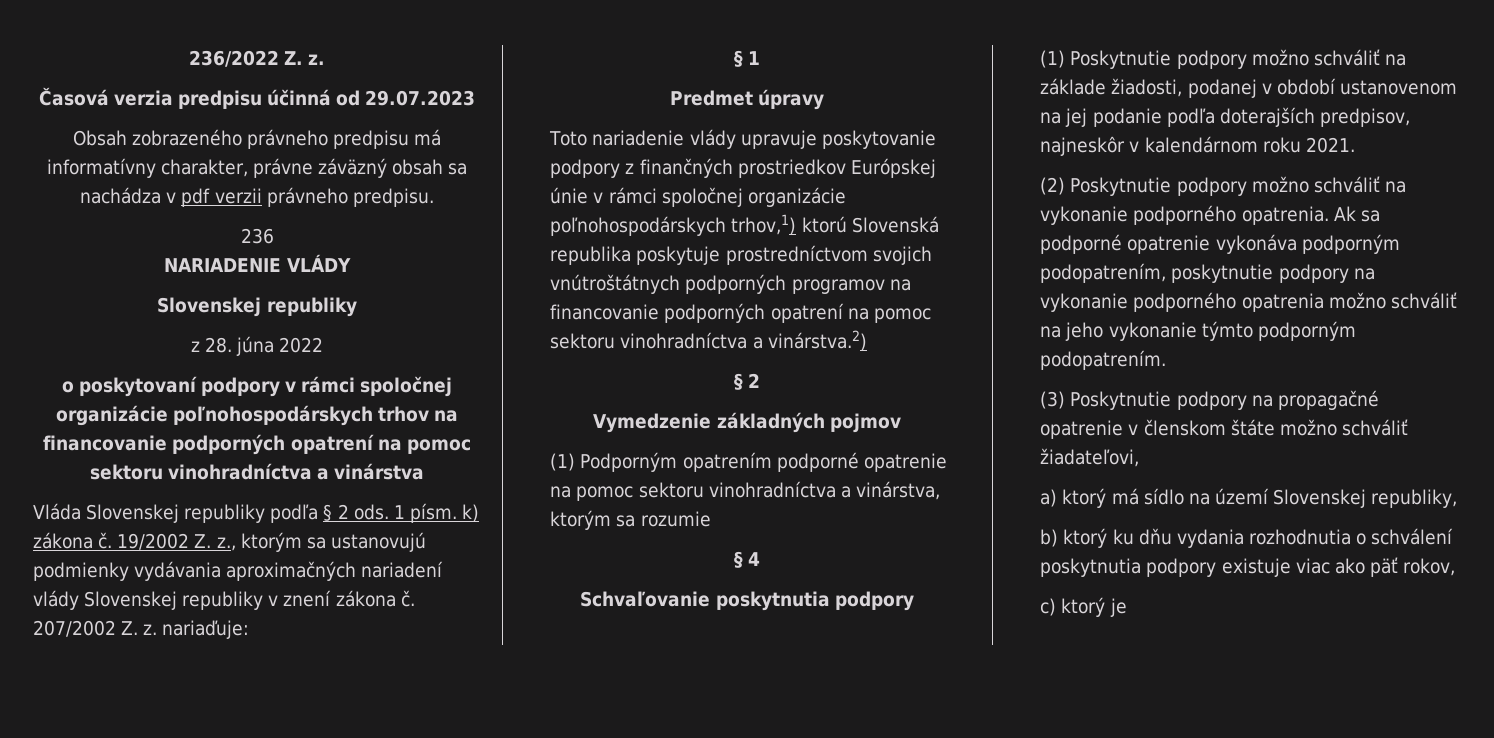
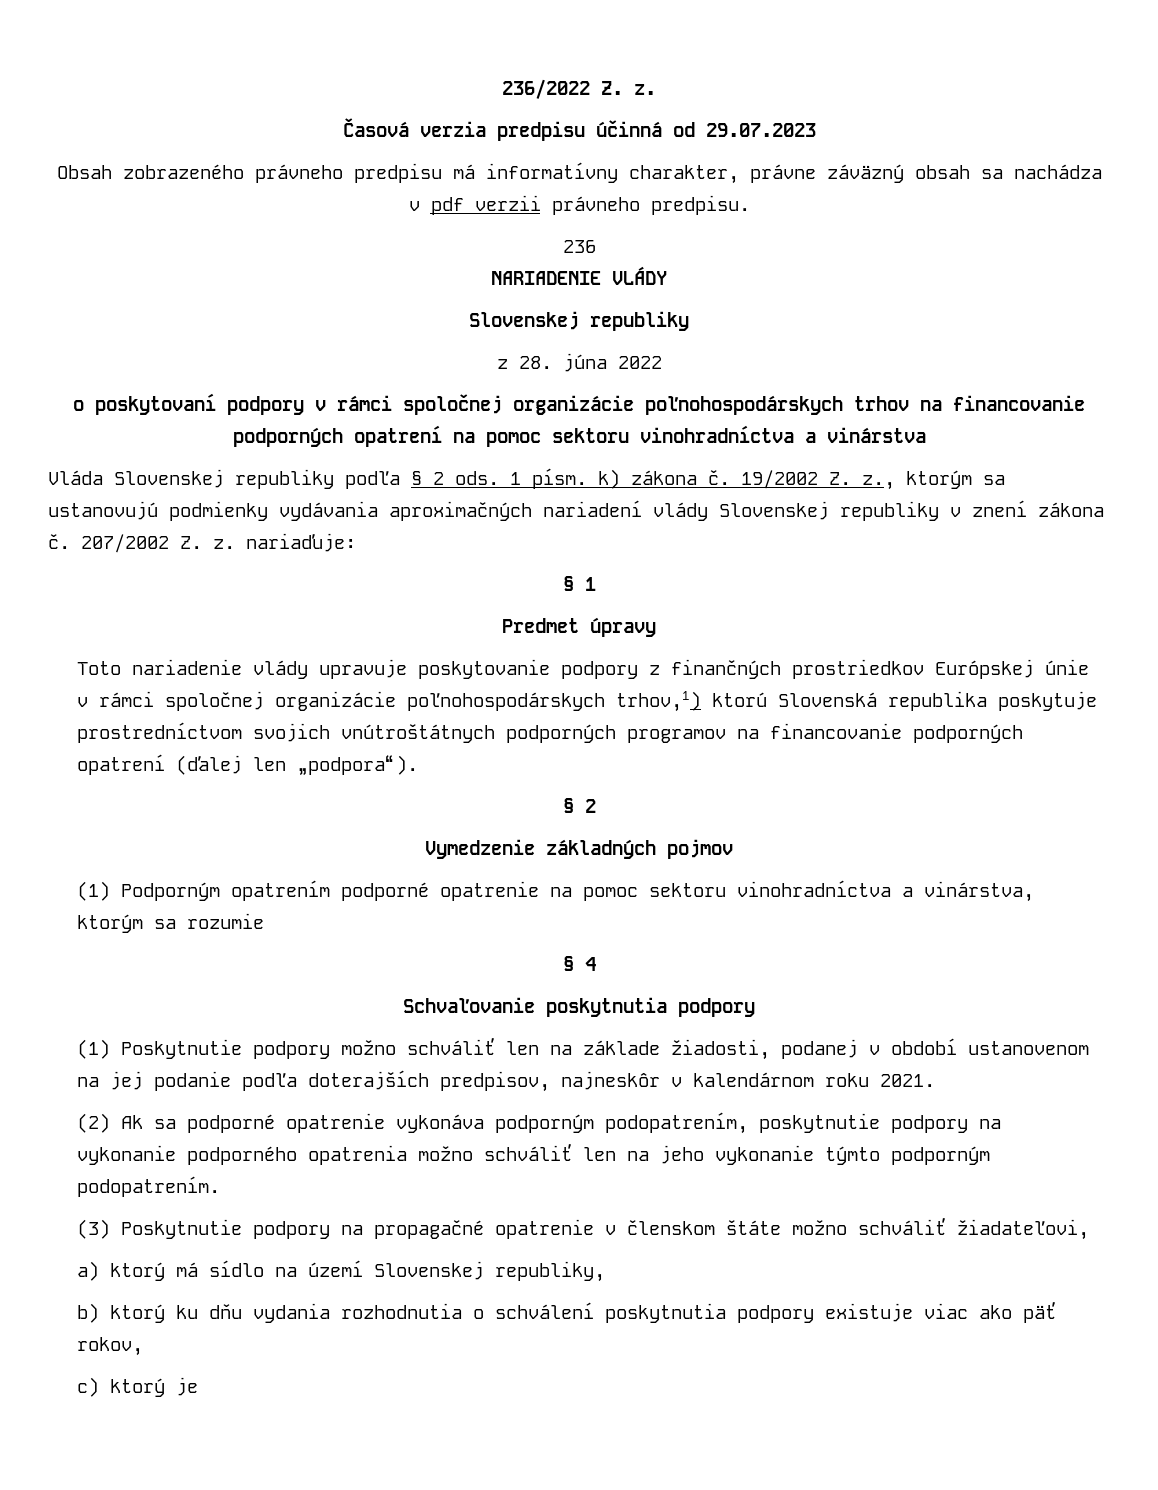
- Toto nariadenie vlády upravuje poskytovanie podpory z finančných prostriedkov Európskej únie v rámci spoločnej organizácie poľnohospodárskych trhov,1) ktorú Slovenská republika poskytuje prostredníctvom svojich vnútroštátnych podporných programov na financovanie podporných opatrení na pomoc sektoru vinohradníctva a vinárstva.2)
+ Toto nariadenie vlády upravuje poskytovanie podpory z finančných prostriedkov Európskej únie v rámci spoločnej organizácie poľnohospodárskych trhov,1) ktorú Slovenská republika poskytuje prostredníctvom svojich vnútroštátnych podporných programov na financovanie podporných opatrení (ďalej len „podpora“).
- (1) Poskytnutie podpory možno schváliť na základe žiadosti, podanej v období ustanovenom na jej podanie podľa doterajších predpisov, najneskôr v kalendárnom roku 2021.
+ (1) Poskytnutie podpory možno schváliť len na základe žiadosti, podanej v období ustanovenom na jej podanie podľa doterajších predpisov, najneskôr v kalendárnom roku 2021.
- (2) Poskytnutie podpory možno schváliť na vykonanie podporného opatrenia. Ak sa podporné opatrenie vykonáva podporným podopatrením, poskytnutie podpory na vykonanie podporného opatrenia možno schváliť na jeho vykonanie týmto podporným podopatrením.
+ (2) Ak sa podporné opatrenie vykonáva podporným podopatrením, poskytnutie podpory na vykonanie podporného opatrenia možno schváliť len na jeho vykonanie týmto podporným podopatrením.

